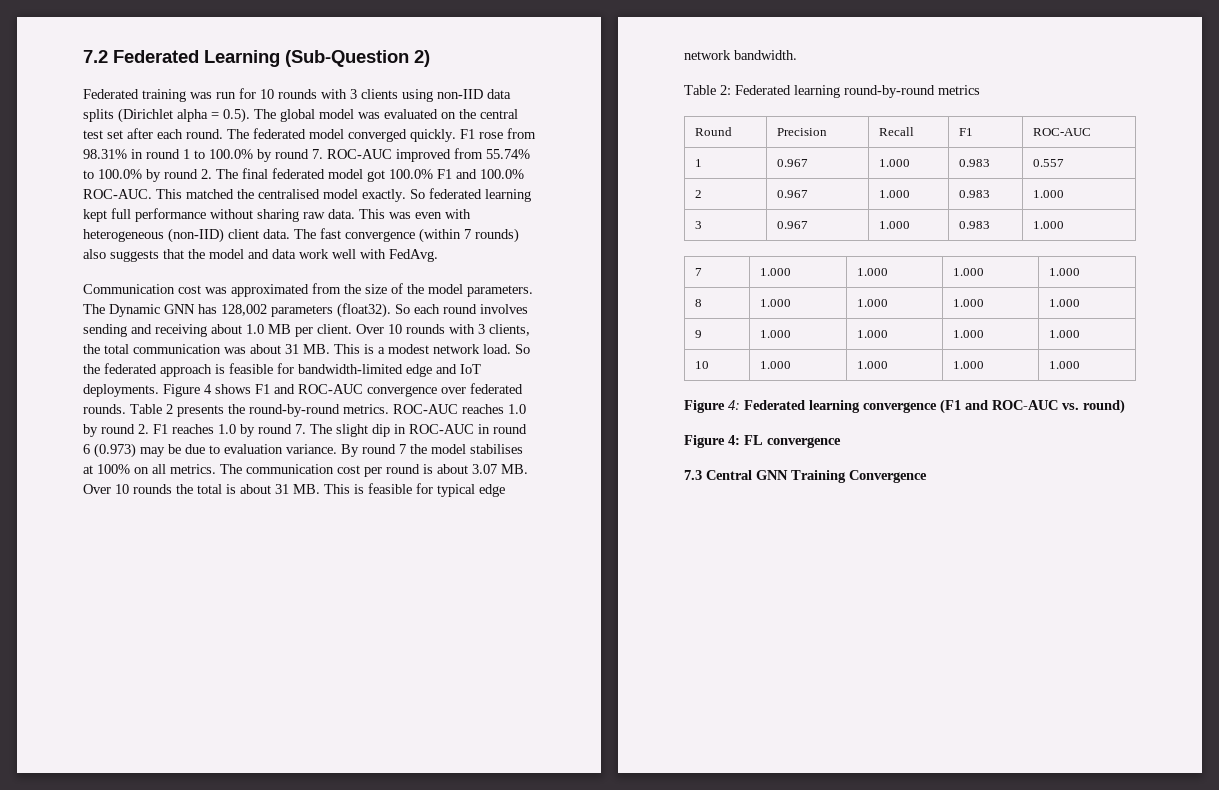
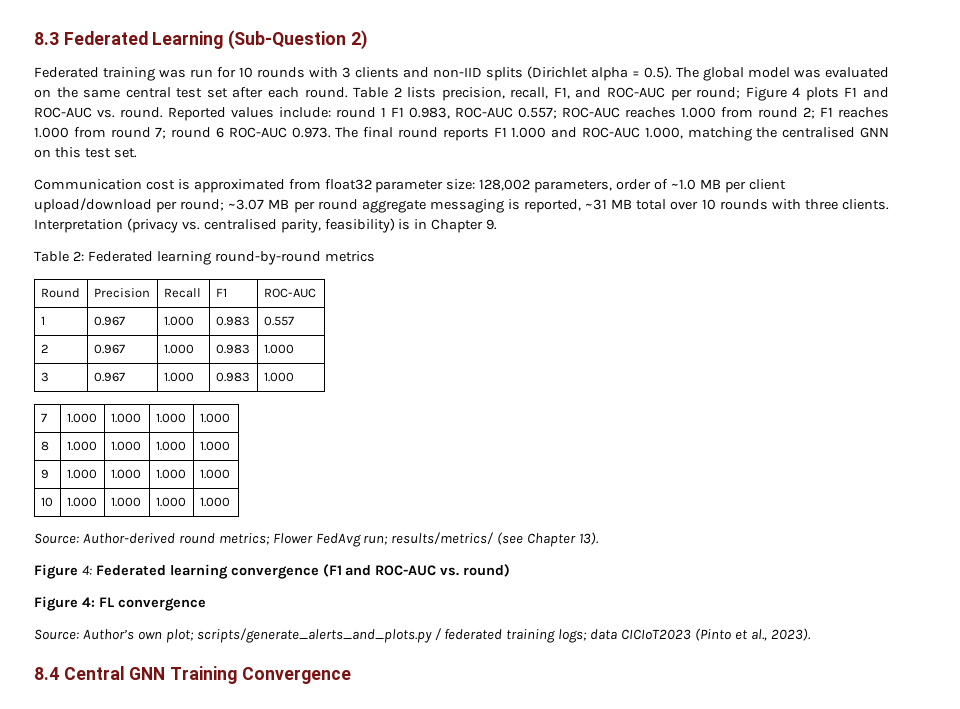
- 7.2 Federated Learning (Sub-Question 2)
+ 8.3 Federated Learning (Sub-Question 2)
- Federated training was run for 10 rounds with 3 clients using non-IID data splits (Dirichlet alpha = 0.5). The global model was evaluated on the central test set after each round.
+ Federated training was run for 10 rounds with 3 clients and non-IID splits (Dirichlet alpha = 0.5). The global model was evaluated on the same central test set after each round.
- The federated model converged quickly. F1 rose from 98.31% in round 1 to 100.0% by round 7. ROC-AUC improved from 55.74% to 100.0% by round 2. The final federated model got 100.0% F1 and 100.0% ROC-AUC. This matched the centralised model exactly. So federated learning kept full performance without sharing raw data. This was even with heterogeneous (non-IID) client data. The fast convergence (within 7 rounds) also suggests that the model and data work well with FedAvg.
+ Table 2 lists precision, recall, F1, and ROC-AUC per round; Figure 4 plots F1 and ROC-AUC vs. round. Reported values include: round 1 F1 0.983, ROC-AUC 0.557; ROC-AUC reaches 1.000 from round 2; F1 reaches 1.000 from round 7; round 6 ROC-AUC 0.973. The final round reports F1 1.000 and ROC-AUC 1.000, matching the centralised GNN on this test set.
- Communication cost was approximated from the size of the model parameters. The Dynamic GNN has 128,002 parameters (float32). So each round involves sending and receiving about 1.0 MB per client. Over 10 rounds with 3 clients, the total communication was about 31 MB. This is a modest network load. So the federated approach is feasible for bandwidth-limited edge and IoT deployments. Figure 4 shows F1 and ROC-AUC convergence over federated rounds. Table 2 presents the round-by-round metrics. ROC-AUC reaches 1.0 by round 2. F1 reaches 1.0 by round 7. The slight dip in ROC-AUC in round 6 (0.973) may be due to evaluation variance. By round 7 the model stabilises at 100% on all metrics. The communication cost per round is about 3.07 MB. Over 10 rounds the total is about 31 MB. This is feasible for typical edge network bandwidth.
+ Communication cost is approximated from float32 parameter size: 128,002 parameters, order of ~1.0 MB per client upload/download per round; ~3.07 MB per round aggregate messaging is reported, ~31 MB total over 10 rounds with three clients. Interpretation (privacy vs. centralised parity, feasibility) is in Chapter 9.
+ Source: Author-derived round metrics; Flower FedAvg run; results/metrics/ (see Chapter 13).
- 7.3 Central GNN Training Convergence
+ Source: Author’s own plot; scripts/generate_alerts_and_plots.py / federated training logs; data CICIoT2023 (Pinto et al., 2023).
+ 8.4 Central GNN Training Convergence

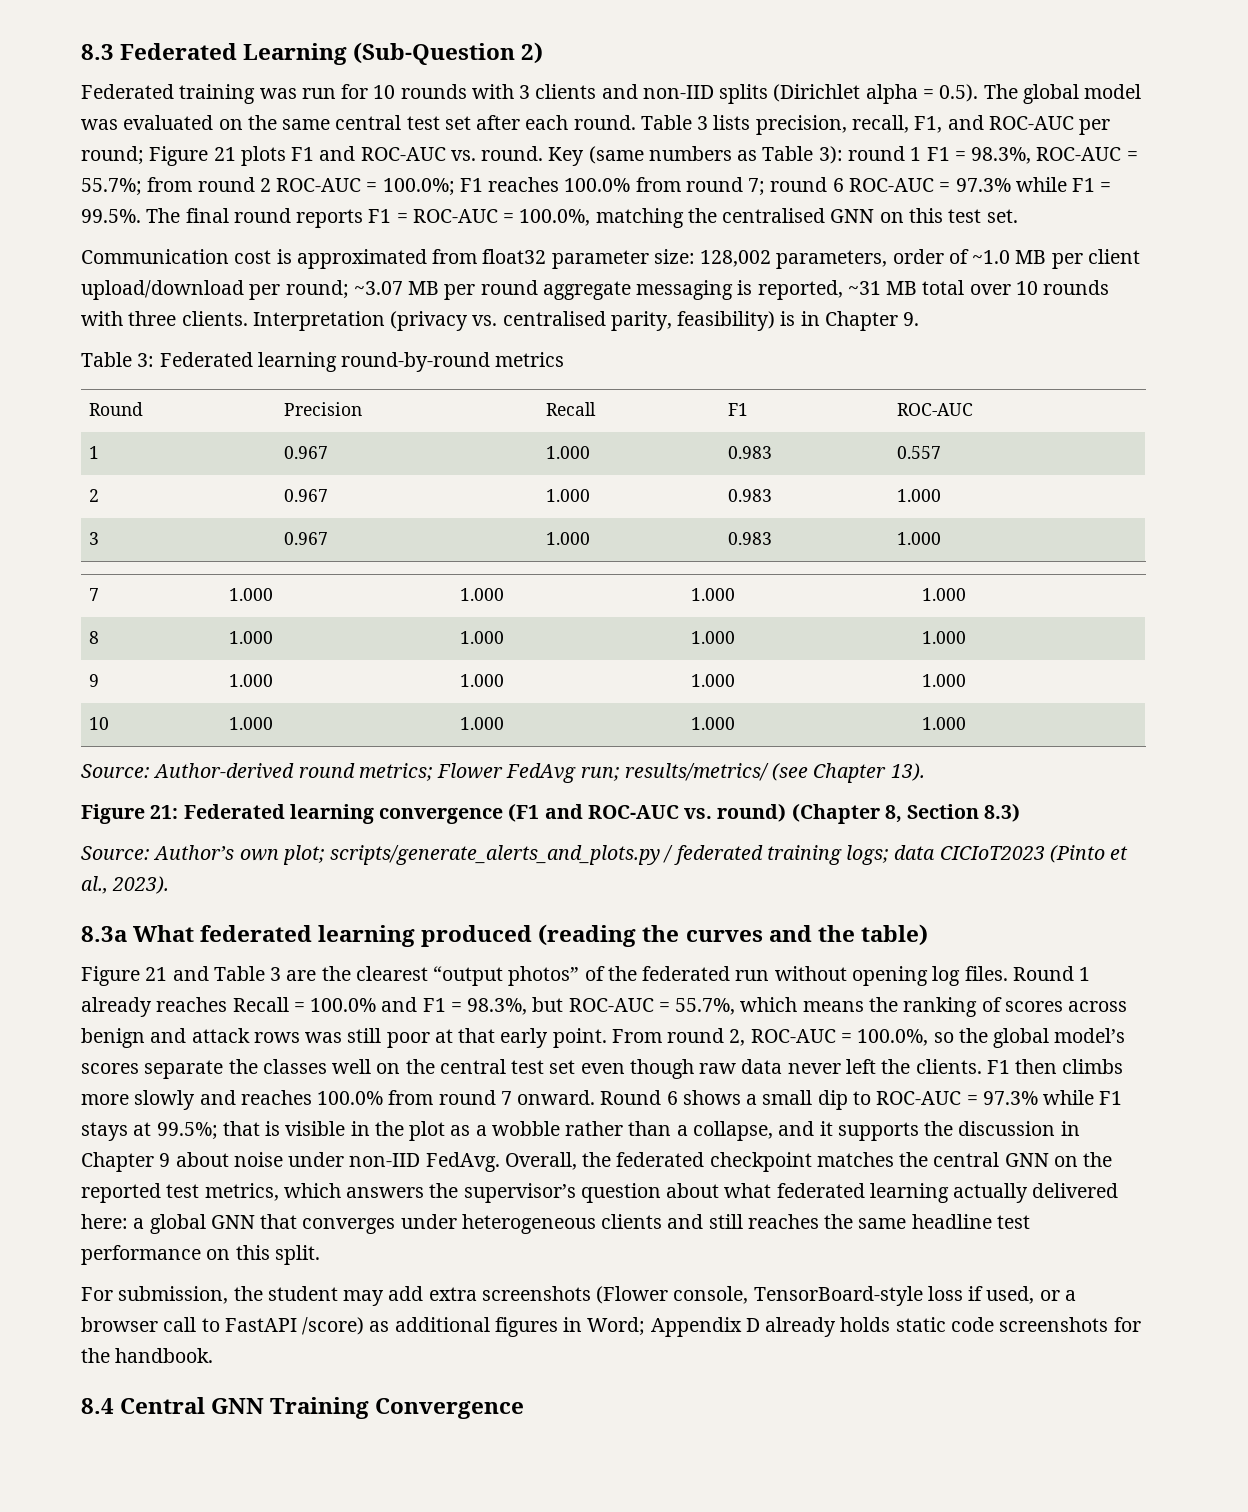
- Table 2 lists precision, recall, F1, and ROC-AUC per round; Figure 4 plots F1 and ROC-AUC vs. round.
+ Table 3 lists precision, recall, F1, and ROC-AUC per round; Figure 21 plots F1 and ROC-AUC vs. round.
- Reported values include: round 1 F1 0.983, ROC-AUC 0.557; ROC-AUC reaches 1.000 from round 2; F1 reaches 1.000 from round 7; round 6 ROC-AUC 0.973. The final round reports F1 1.000 and ROC-AUC 1.000, matching the centralised GNN on this test set.
+ Key (same numbers as Table 3): round 1 F1 = 98.3%, ROC-AUC = 55.7%; from round 2 ROC-AUC = 100.0%; F1 reaches 100.0% from round 7; round 6 ROC-AUC = 97.3% while F1 = 99.5%. The final round reports F1 = ROC-AUC = 100.0%, matching the centralised GNN on this test set.
- Table 2: Federated learning round-by-round metrics
+ Table 3: Federated learning round-by-round metrics
- Figure 4: Federated learning convergence (F1 and ROC-AUC vs. round)
- Figure 4: FL convergence
+ Figure 21: Federated learning convergence (F1 and ROC-AUC vs. round) (Chapter 8, Section 8.3)
+ 8.3a What federated learning produced (reading the curves and the table)
+ Figure 21 and Table 3 are the clearest “output photos” of the federated run without opening log files. Round 1 already reaches Recall = 100.0% and F1 = 98.3%, but ROC-AUC = 55.7%, which means the ranking of scores across benign and attack rows was still poor at that early point. From round 2, ROC-AUC = 100.0%, so the global model’s scores separate the classes well on the central test set even though raw data never left the clients. F1 then climbs more slowly and reaches 100.0% from round 7 onward. Round 6 shows a small dip to ROC-AUC = 97.3% while F1 stays at 99.5%; that is visible in the plot as a wobble rather than a collapse, and it supports the discussion in Chapter 9 about noise under non-IID FedAvg. Overall, the federated checkpoint matches the central GNN on the reported test metrics, which answers the supervisor’s question about what federated learning actually delivered here: a global GNN that converges under heterogeneous clients and still reaches the same headline test performance on this split.
+ For submission, the student may add extra screenshots (Flower console, TensorBoard-style loss if used, or a browser call to FastAPI /score) as additional figures in Word; Appendix D already holds static code screenshots for the handbook.

